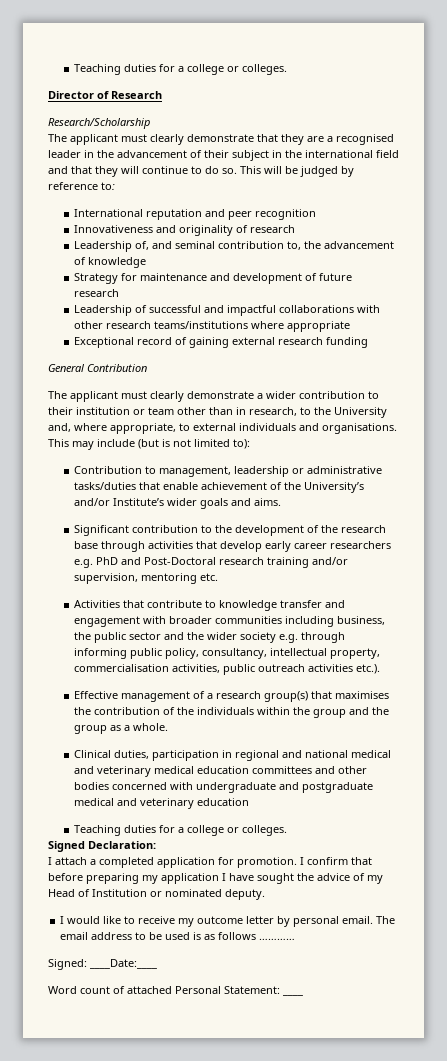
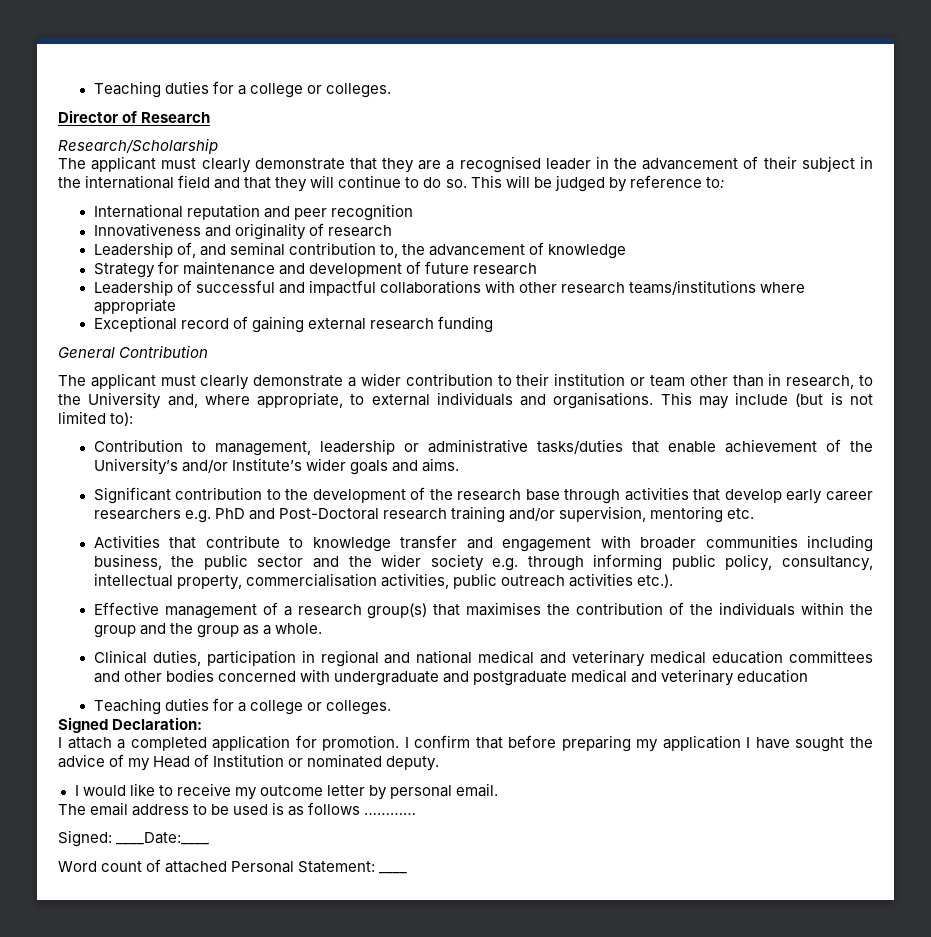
- I would like to receive my outcome letter by personal email. The email address to be used is as follows …………
+ I would like to receive my outcome letter by personal email.
+ The email address to be used is as follows …………

